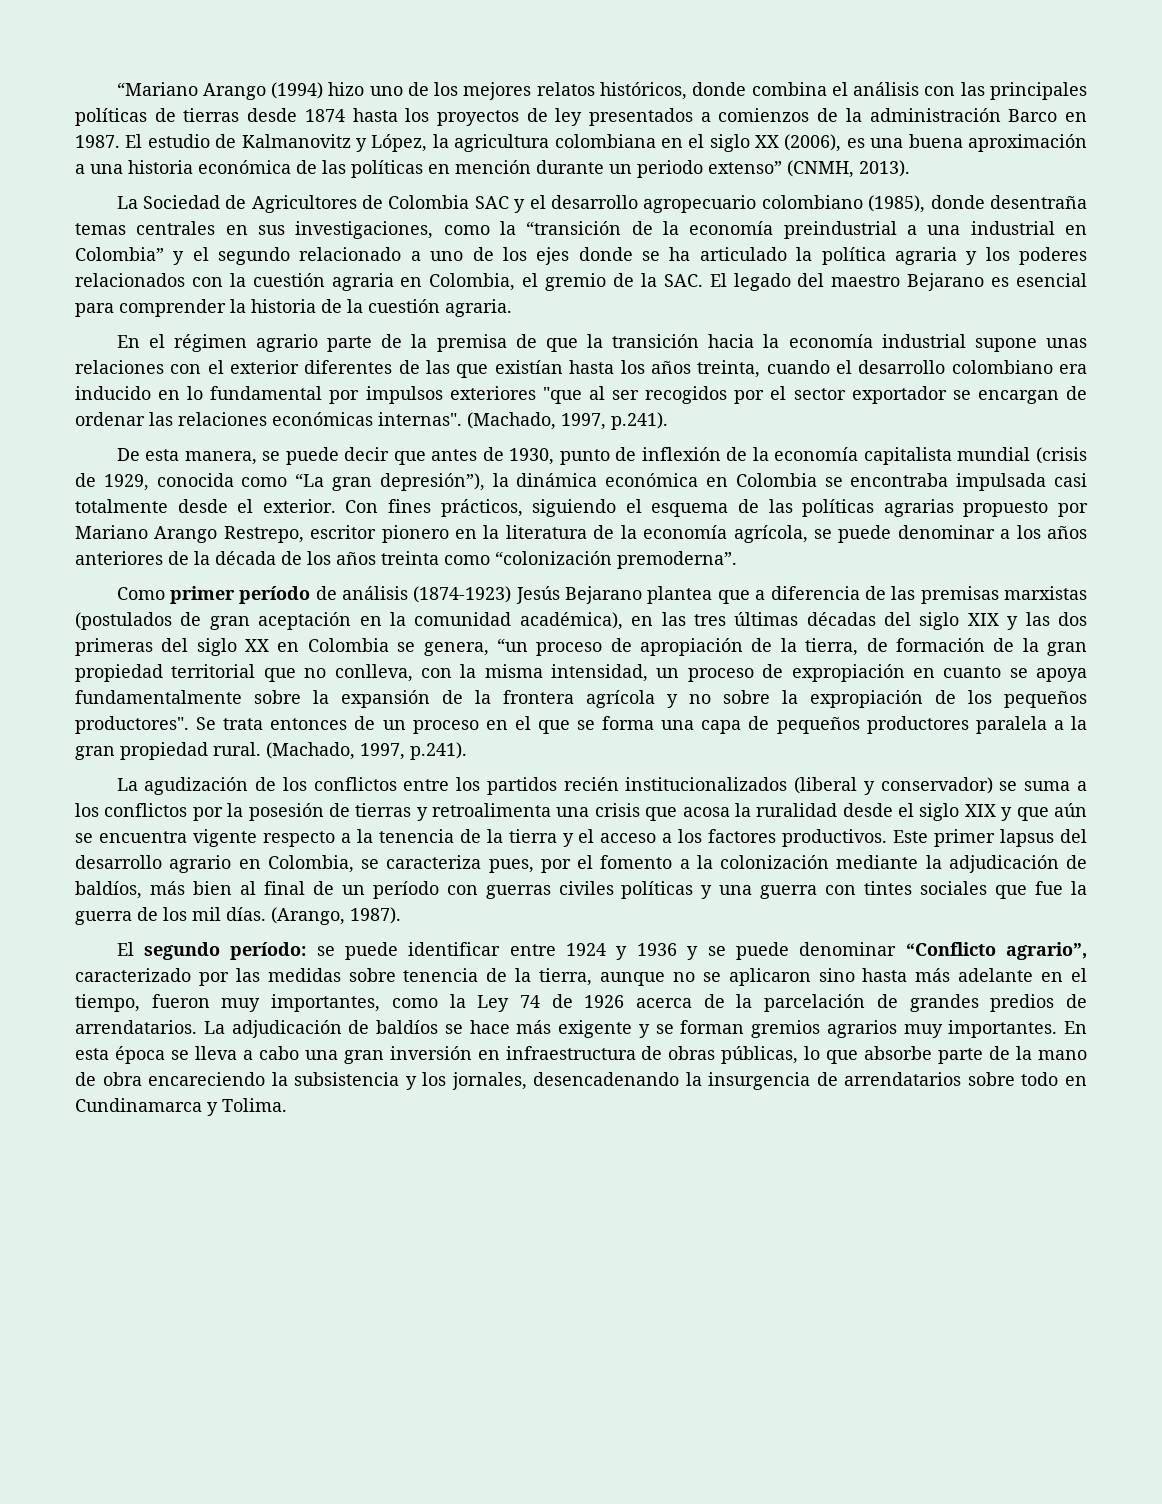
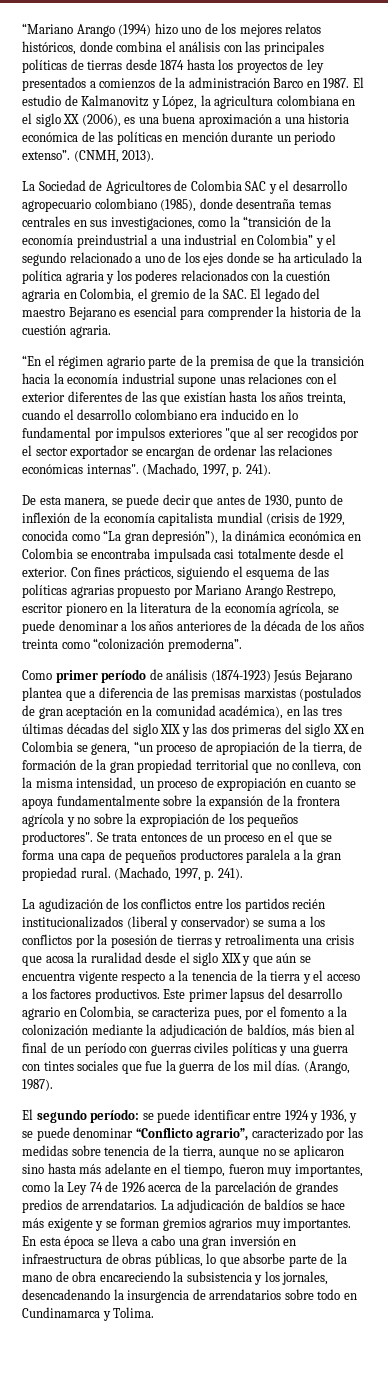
- El estudio de Kalmanovitz y López, la agricultura colombiana en el siglo XX (2006), es una buena aproximación a una historia económica de las políticas en mención durante un periodo extenso” (CNMH, 2013).
+ El estudio de Kalmanovitz y López, la agricultura colombiana en el siglo XX (2006), es una buena aproximación a una historia económica de las políticas en mención durante un periodo extenso”. (CNMH, 2013).
- En el régimen agrario parte de la premisa de que la transición hacia la economía industrial supone unas relaciones con el exterior diferentes de las que existían hasta los años treinta, cuando el desarrollo colombiano era inducido en lo fundamental por impulsos exteriores "que al ser recogidos por el sector exportador se encargan de ordenar las relaciones económicas internas". (Machado, 1997, p.241).
+ “En el régimen agrario parte de la premisa de que la transición hacia la economía industrial supone unas relaciones con el exterior diferentes de las que existían hasta los años treinta, cuando el desarrollo colombiano era inducido en lo fundamental por impulsos exteriores "que al ser recogidos por el sector exportador se encargan de ordenar las relaciones económicas internas". (Machado, 1997, p. 241).
- Se trata entonces de un proceso en el que se forma una capa de pequeños productores paralela a la gran propiedad rural. (Machado, 1997, p.241).
+ Se trata entonces de un proceso en el que se forma una capa de pequeños productores paralela a la gran propiedad rural. (Machado, 1997, p. 241).
- El segundo período: se puede identificar entre 1924 y 1936 y se puede denominar “Conflicto agrario”, caracterizado por las medidas sobre tenencia de la tierra, aunque no se aplicaron sino hasta más adelante en el tiempo, fueron muy importantes, como la Ley 74 de 1926 acerca de la parcelación de grandes predios de arrendatarios.
+ El segundo período: se puede identificar entre 1924 y 1936, y se puede denominar “Conflicto agrario”, caracterizado por las medidas sobre tenencia de la tierra, aunque no se aplicaron sino hasta más adelante en el tiempo, fueron muy importantes, como la Ley 74 de 1926 acerca de la parcelación de grandes predios de arrendatarios.

